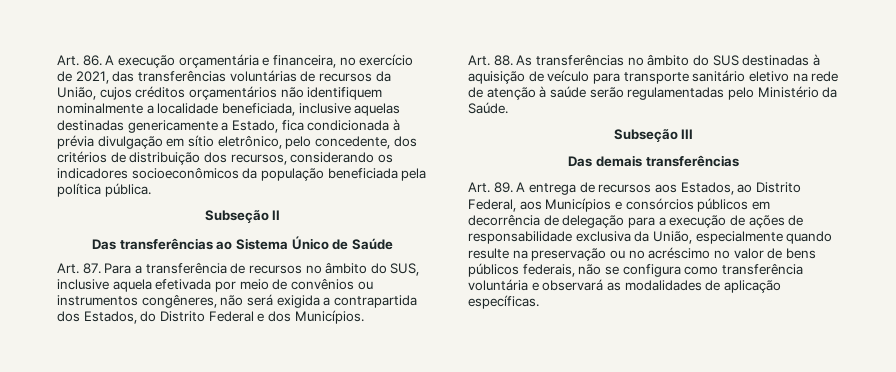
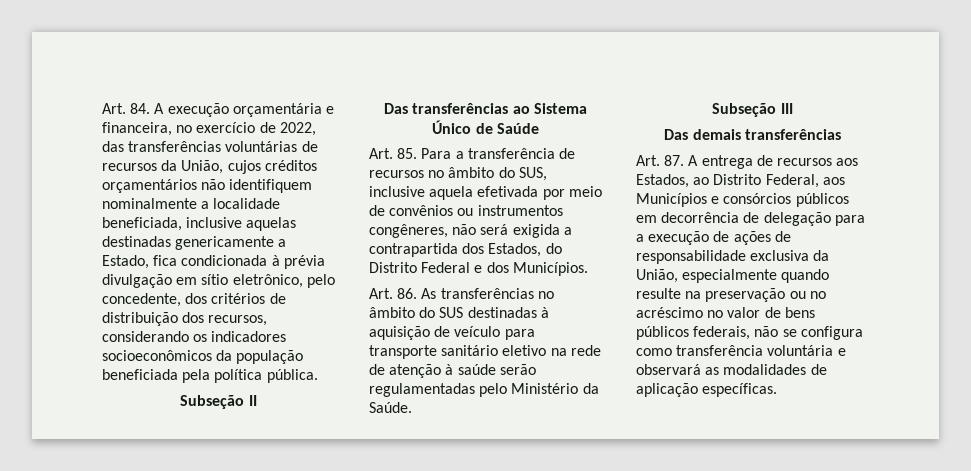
- Art. 86. A execução orçamentária e financeira, no exercício de 2021, das transferências voluntárias de recursos da União, cujos créditos orçamentários não identifiquem nominalmente a localidade beneficiada, inclusive aquelas destinadas genericamente a Estado, fica condicionada à prévia divulgação em sítio eletrônico, pelo concedente, dos critérios de distribuição dos recursos, considerando os indicadores socioeconômicos da população beneficiada pela política pública.
+ Art. 84. A execução orçamentária e financeira, no exercício de 2022, das transferências voluntárias de recursos da União, cujos créditos orçamentários não identifiquem nominalmente a localidade beneficiada, inclusive aquelas destinadas genericamente a Estado, fica condicionada à prévia divulgação em sítio eletrônico, pelo concedente, dos critérios de distribuição dos recursos, considerando os indicadores socioeconômicos da população beneficiada pela política pública.
- Art. 87. Para a transferência de recursos no âmbito do SUS, inclusive aquela efetivada por meio de convênios ou instrumentos congêneres, não será exigida a contrapartida dos Estados, do Distrito Federal e dos Municípios.
+ Art. 85. Para a transferência de recursos no âmbito do SUS, inclusive aquela efetivada por meio de convênios ou instrumentos congêneres, não será exigida a contrapartida dos Estados, do Distrito Federal e dos Municípios.
- Art. 88. As transferências no âmbito do SUS destinadas à aquisição de veículo para transporte sanitário eletivo na rede de atenção à saúde serão regulamentadas pelo Ministério da Saúde.
+ Art. 86. As transferências no âmbito do SUS destinadas à aquisição de veículo para transporte sanitário eletivo na rede de atenção à saúde serão regulamentadas pelo Ministério da Saúde.
- Art. 89. A entrega de recursos aos Estados, ao Distrito Federal, aos Municípios e consórcios públicos em decorrência de delegação para a execução de ações de responsabilidade exclusiva da União, especialmente quando resulte na preservação ou no acréscimo no valor de bens públicos federais, não se configura como transferência voluntária e observará as modalidades de aplicação específicas.
+ Art. 87. A entrega de recursos aos Estados, ao Distrito Federal, aos Municípios e consórcios públicos em decorrência de delegação para a execução de ações de responsabilidade exclusiva da União, especialmente quando resulte na preservação ou no acréscimo no valor de bens públicos federais, não se configura como transferência voluntária e observará as modalidades de aplicação específicas.

